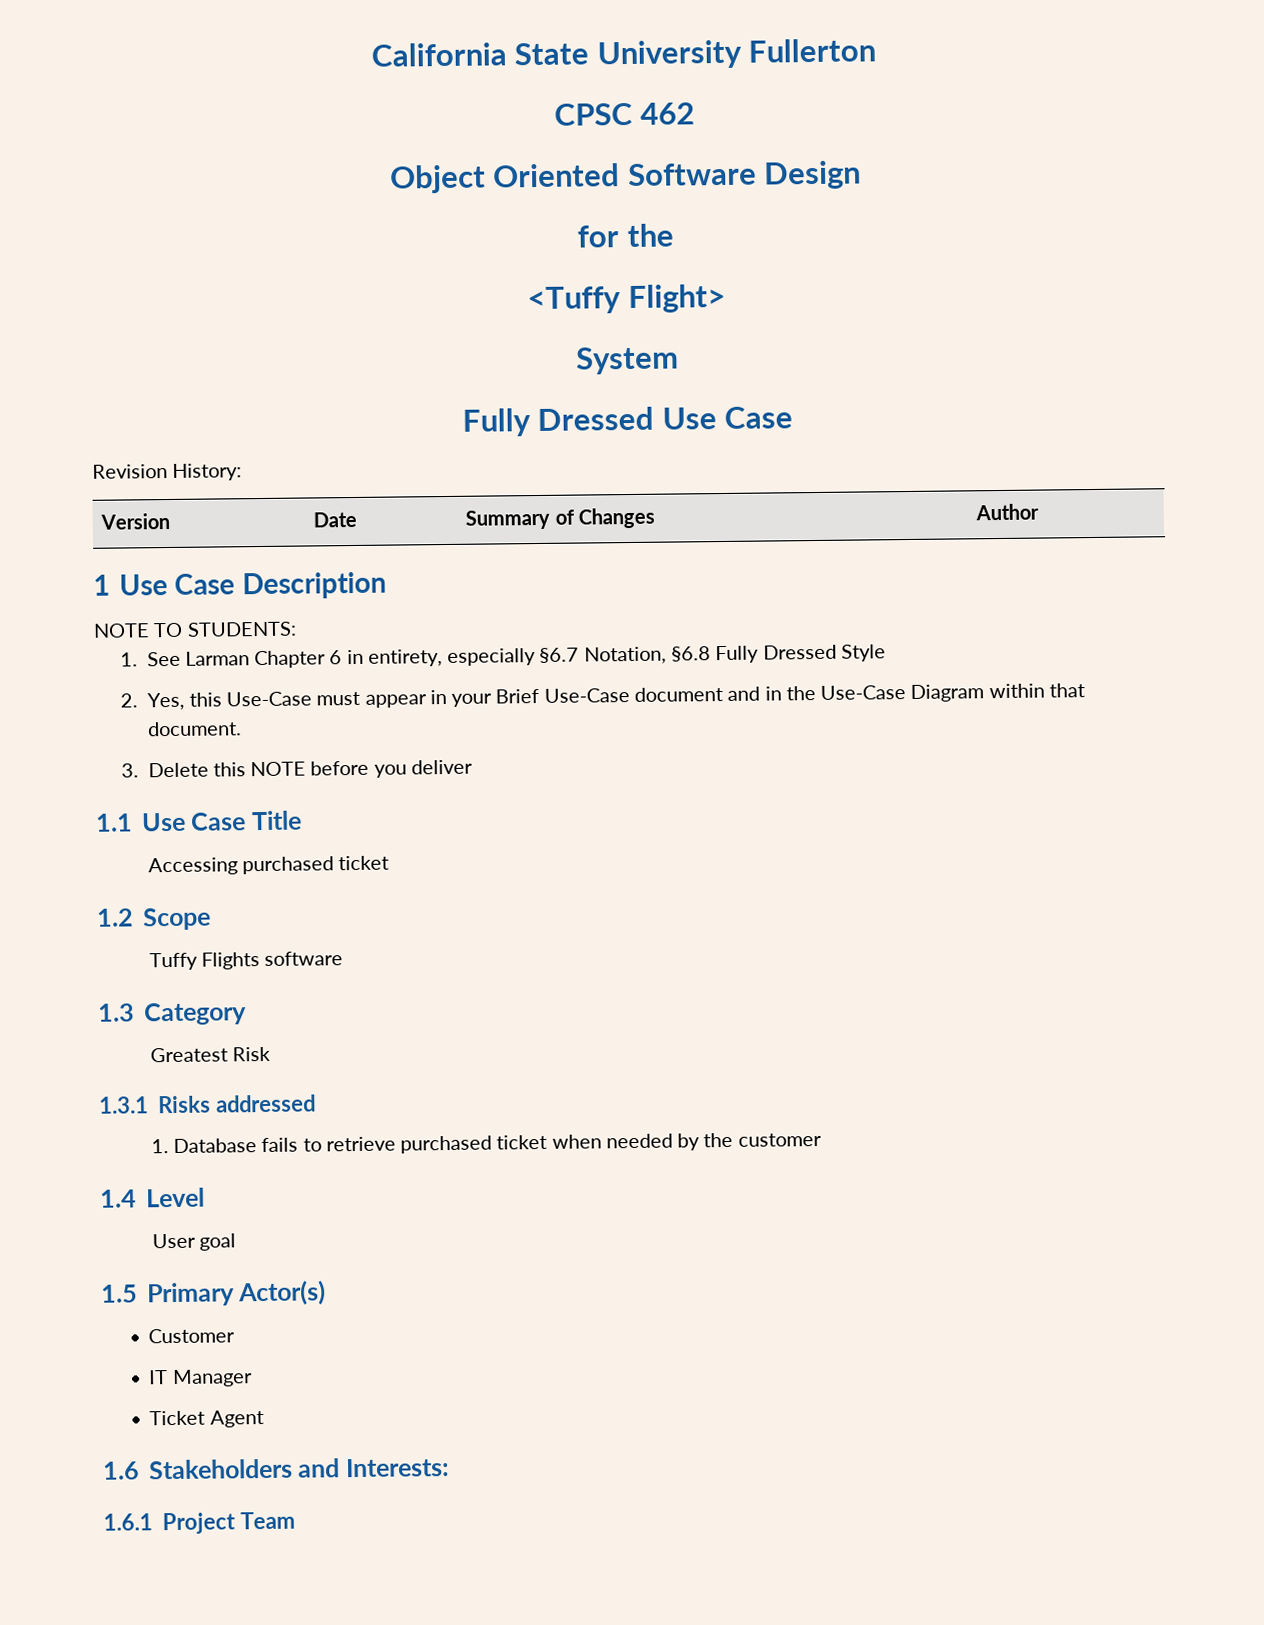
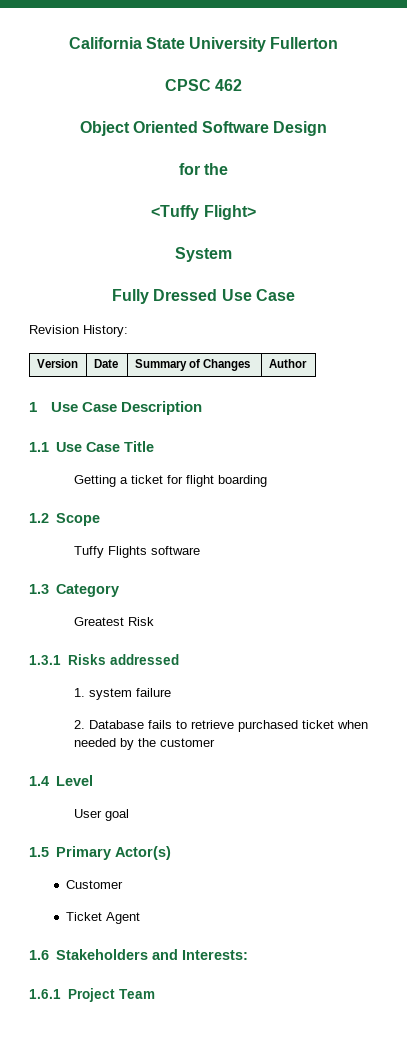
- NOTE TO STUDENTS:
- 1. See Larman Chapter 6 in entirety, especially §6.7 Notation, §6.8 Fully Dressed Style
- 2. Yes, this Use-Case must appear in your Brief Use-Case document and in the Use-Case Diagram within that document.
- 3. Delete this NOTE before you deliver
- Accessing purchased ticket
+ Getting a ticket for flight boarding
- 1. Database fails to retrieve purchased ticket when needed by the customer
+ 1. system failure
+ 2. Database fails to retrieve purchased ticket when needed by the customer
- IT Manager

